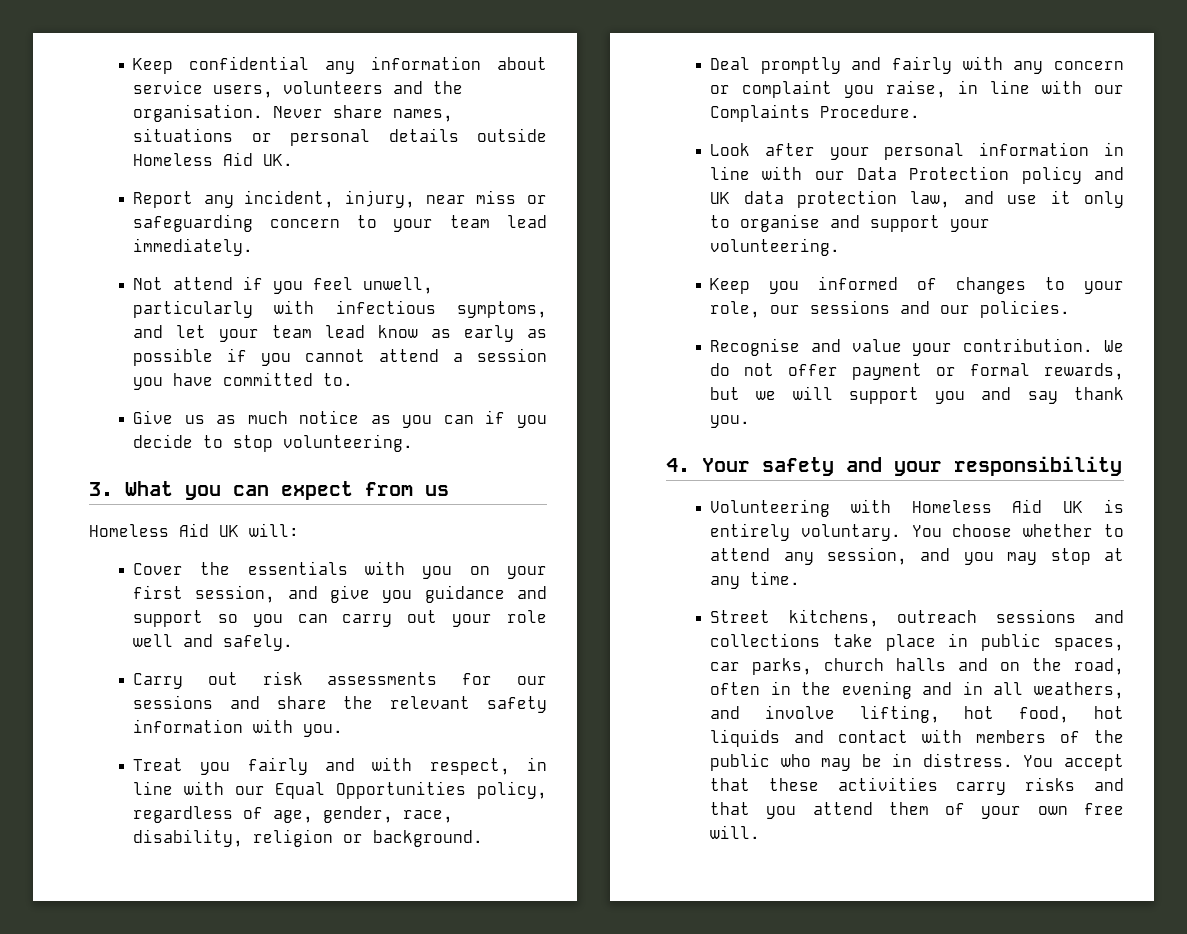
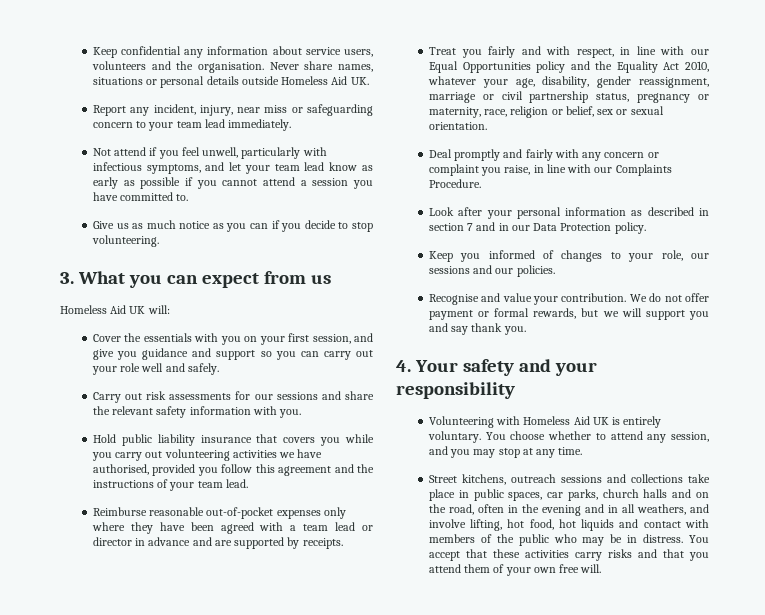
+ Hold public liability insurance that covers you while you carry out volunteering activities we have authorised, provided you follow this agreement and the instructions of your team lead.
+ Reimburse reasonable out-of-pocket expenses only where they have been agreed with a team lead or director in advance and are supported by receipts.
- Treat you fairly and with respect, in line with our Equal Opportunities policy, regardless of age, gender, race, disability, religion or background.
+ Treat you fairly and with respect, in line with our Equal Opportunities policy and the Equality Act 2010, whatever your age, disability, gender reassignment, marriage or civil partnership status, pregnancy or maternity, race, religion or belief, sex or sexual orientation.
- Look after your personal information in line with our Data Protection policy and UK data protection law, and use it only to organise and support your volunteering.
+ Look after your personal information as described in section 7 and in our Data Protection policy.

